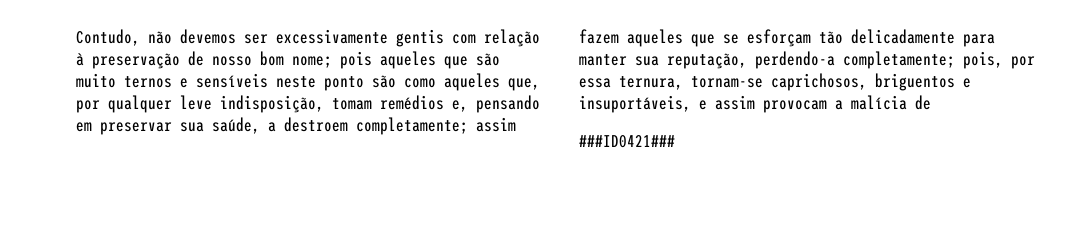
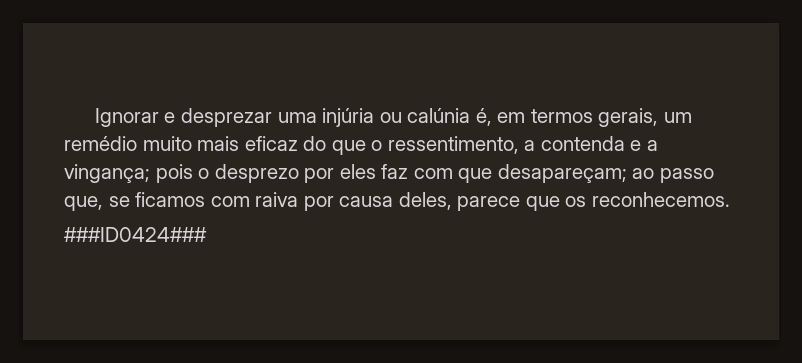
- Contudo, não devemos ser excessivamente gentis com relação à preservação de nosso bom nome; pois aqueles que são muito ternos e sensíveis neste ponto são como aqueles que, por qualquer leve indisposição, tomam remédios e, pensando em preservar sua saúde, a destroem completamente; assim fazem aqueles que se esforçam tão delicadamente para manter sua reputação, perdendo-a completamente; pois, por essa ternura, tornam-se caprichosos, briguentos e insuportáveis, e assim provocam a malícia de
- ###ID0421###
+ Ignorar e desprezar uma injúria ou calúnia é, em termos gerais, um remédio muito mais eficaz do que o ressentimento, a contenda e a vingança; pois o desprezo por eles faz com que desapareçam; ao passo que, se ficamos com raiva por causa deles, parece que os reconhecemos.
+ ###ID0424###

